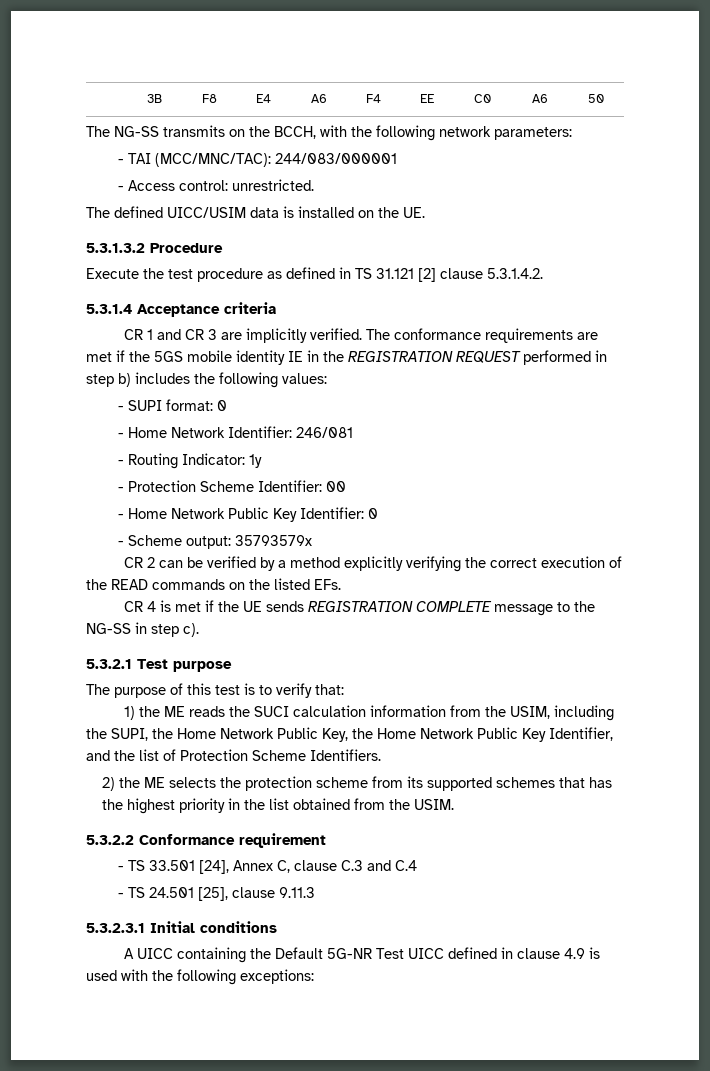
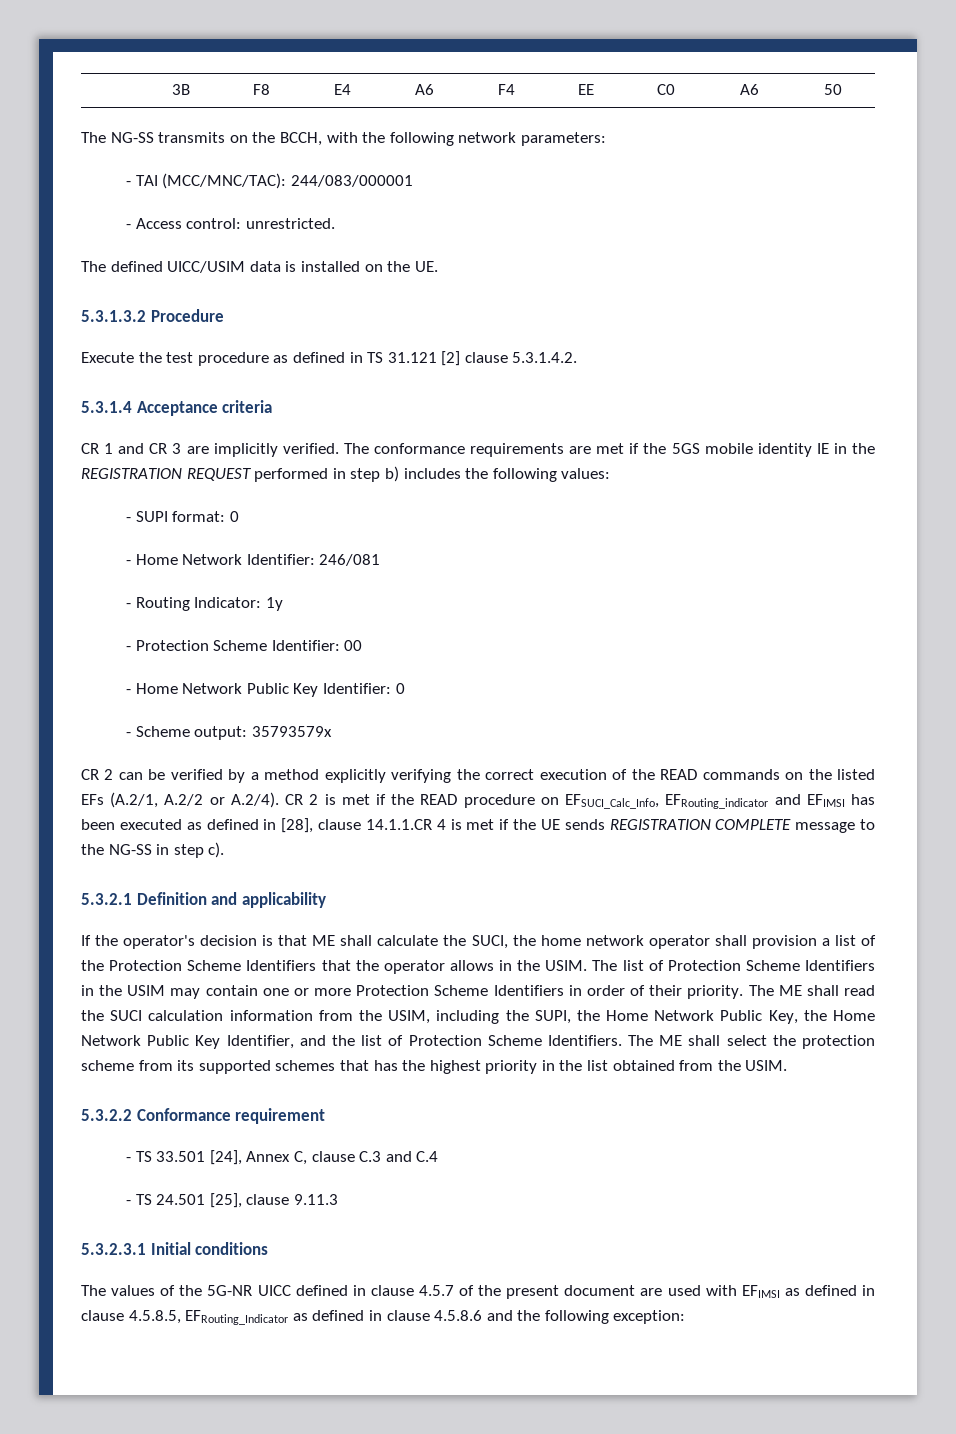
- CR 2 can be verified by a method explicitly verifying the correct execution of the READ commands on the listed EFs.
- CR 4 is met if the UE sends REGISTRATION COMPLETE message to the NG-SS in step c).
+ CR 2 can be verified by a method explicitly verifying the correct execution of the READ commands on the listed EFs (A.2/1, A.2/2 or A.2/4). CR 2 is met if the READ procedure on EFSUCI_Calc_Info, EFRouting_indicator and EFIMSI has been executed as defined in [28], clause 14.1.1.CR 4 is met if the UE sends REGISTRATION COMPLETE message to the NG-SS in step c).
- 5.3.2.1 Test purpose
- The purpose of this test is to verify that:
- 1) the ME reads the SUCI calculation information from the USIM, including the SUPI, the Home Network Public Key, the Home Network Public Key Identifier, and the list of Protection Scheme Identifiers.
- 2) the ME selects the protection scheme from its supported schemes that has the highest priority in the list obtained from the USIM.
+ 5.3.2.1 Definition and applicability
+ If the operator's decision is that ME shall calculate the SUCI, the home network operator shall provision a list of the Protection Scheme Identifiers that the operator allows in the USIM. The list of Protection Scheme Identifiers in the USIM may contain one or more Protection Scheme Identifiers in order of their priority. The ME shall read the SUCI calculation information from the USIM, including the SUPI, the Home Network Public Key, the Home Network Public Key Identifier, and the list of Protection Scheme Identifiers. The ME shall select the protection scheme from its supported schemes that has the highest priority in the list obtained from the USIM.
- A UICC containing the Default 5G-NR Test UICC defined in clause 4.9 is used with the following exceptions:
+ The values of the 5G-NR UICC defined in clause 4.5.7 of the present document are used with EFIMSI as defined in clause 4.5.8.5, EFRouting_Indicator as defined in clause 4.5.8.6 and the following exception:

